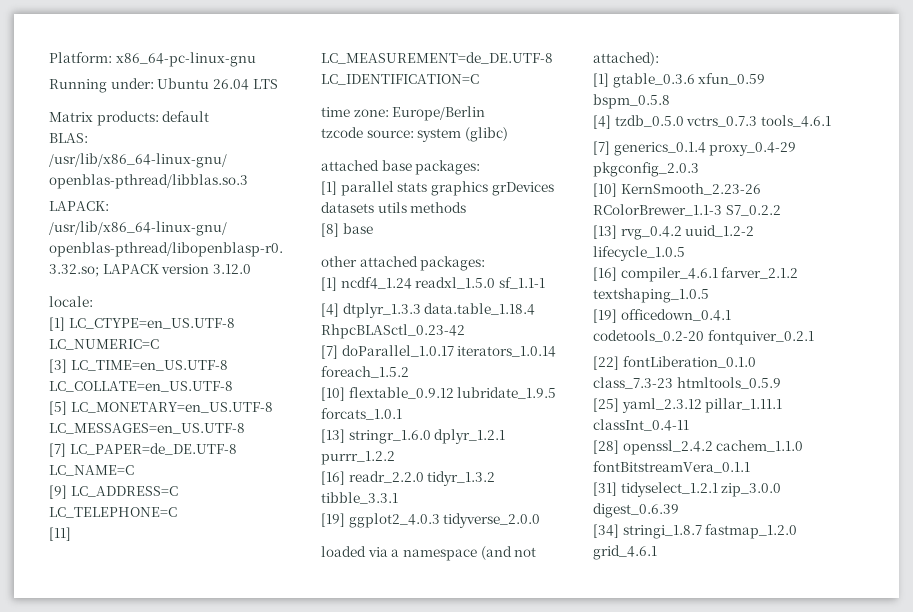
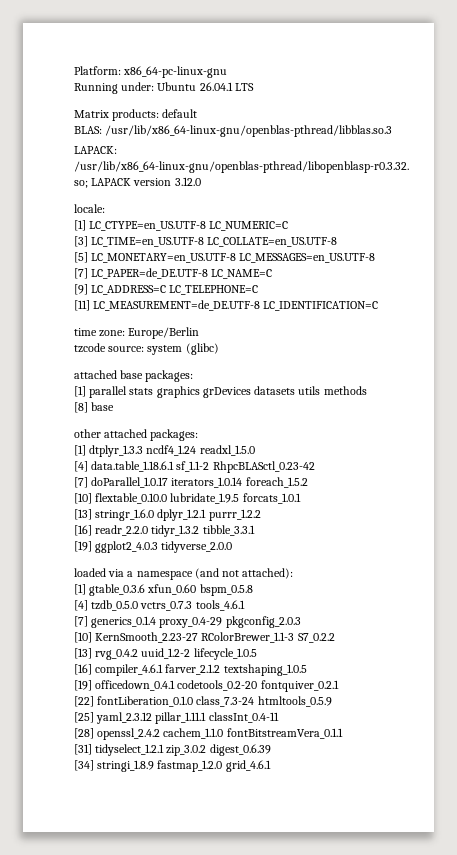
- Running under: Ubuntu 26.04 LTS
+ Running under: Ubuntu 26.04.1 LTS
- [1] ncdf4_1.24 readxl_1.5.0 sf_1.1-1
- [4] dtplyr_1.3.3 data.table_1.18.4 RhpcBLASctl_0.23-42
+ [1] dtplyr_1.3.3 ncdf4_1.24 readxl_1.5.0
+ [4] data.table_1.18.6.1 sf_1.1-2 RhpcBLASctl_0.23-42
- [10] flextable_0.9.12 lubridate_1.9.5 forcats_1.0.1
+ [10] flextable_0.10.0 lubridate_1.9.5 forcats_1.0.1
- [1] gtable_0.3.6 xfun_0.59 bspm_0.5.8
+ [1] gtable_0.3.6 xfun_0.60 bspm_0.5.8
- [10] KernSmooth_2.23-26 RColorBrewer_1.1-3 S7_0.2.2
+ [10] KernSmooth_2.23-27 RColorBrewer_1.1-3 S7_0.2.2
- [22] fontLiberation_0.1.0 class_7.3-23 htmltools_0.5.9
+ [22] fontLiberation_0.1.0 class_7.3-24 htmltools_0.5.9
- [31] tidyselect_1.2.1 zip_3.0.0 digest_0.6.39
+ [31] tidyselect_1.2.1 zip_3.0.2 digest_0.6.39
- [34] stringi_1.8.7 fastmap_1.2.0 grid_4.6.1
+ [34] stringi_1.8.9 fastmap_1.2.0 grid_4.6.1

